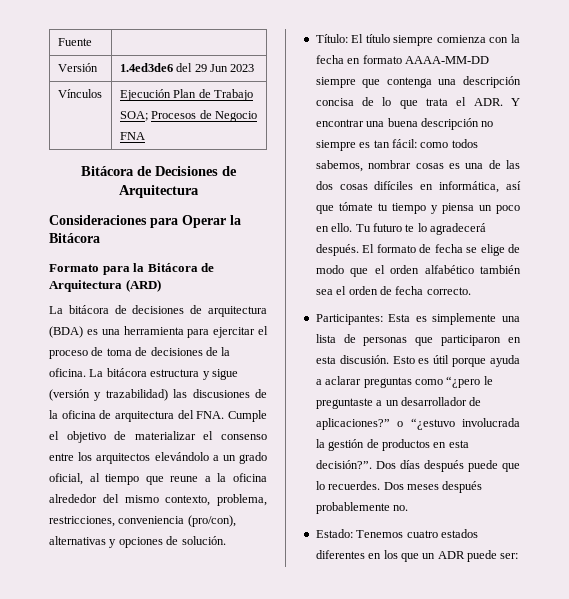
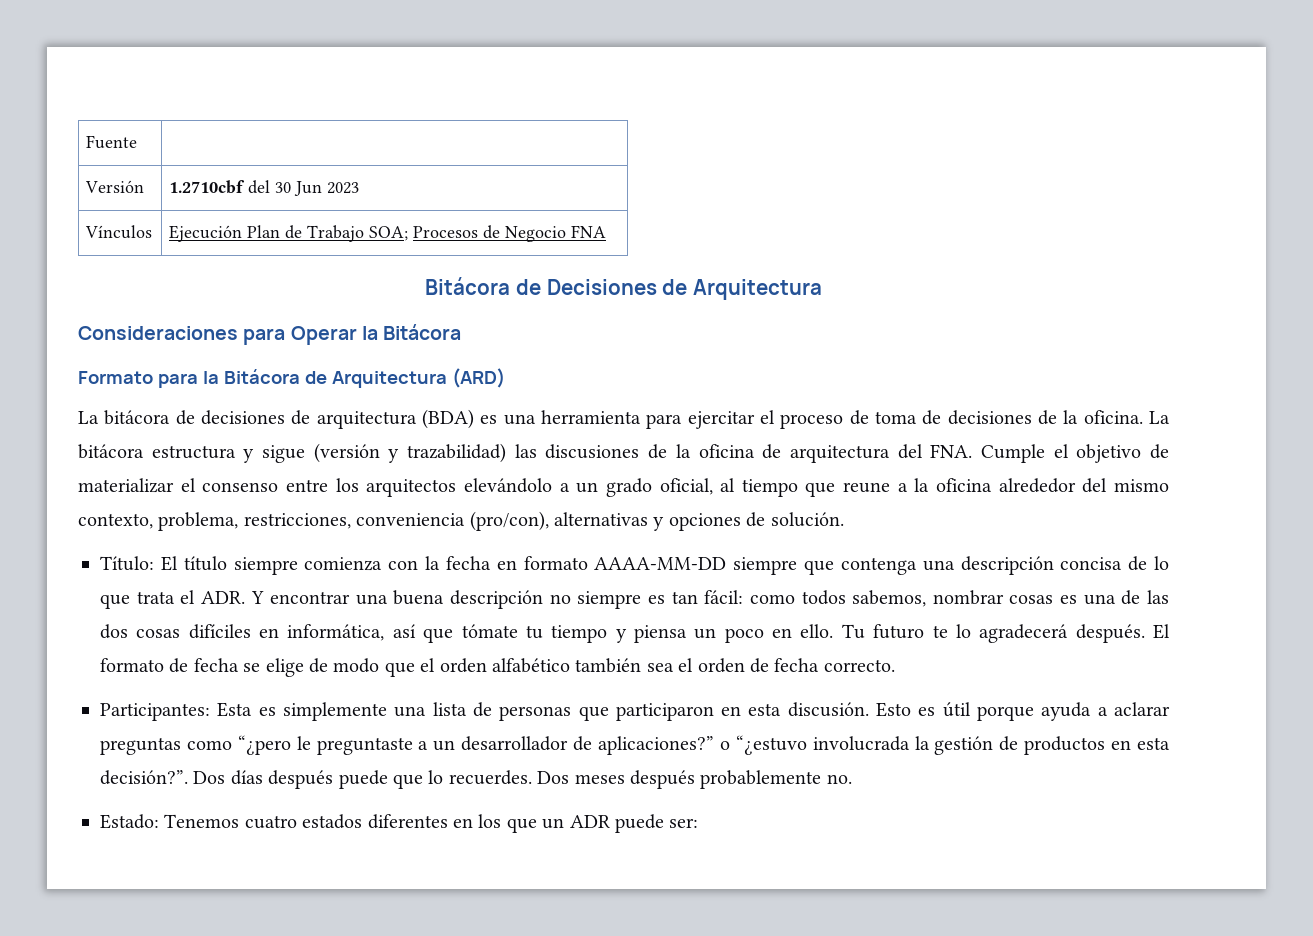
- Versión | 1.4ed3de6 del 29 Jun 2023
+ Versión | 1.2710cbf del 30 Jun 2023

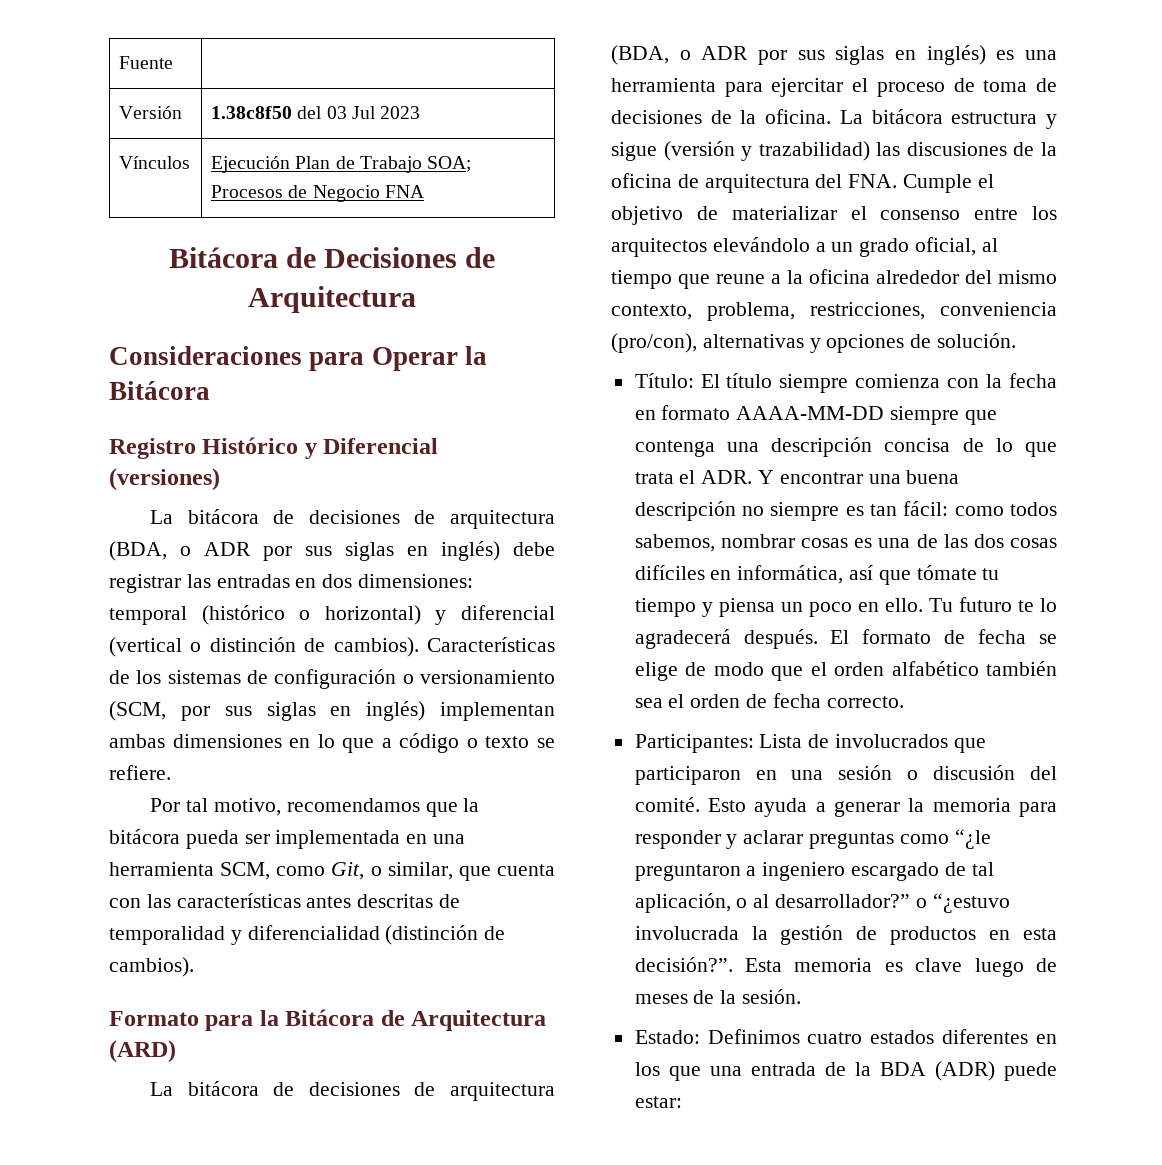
- Versión | 1.2710cbf del 30 Jun 2023
+ Versión | 1.38c8f50 del 03 Jul 2023
+ Registro Histórico y Diferencial (versiones)
+ La bitácora de decisiones de arquitectura (BDA, o ADR por sus siglas en inglés) debe registrar las entradas en dos dimensiones: temporal (histórico o horizontal) y diferencial (vertical o distinción de cambios). Características de los sistemas de configuración o versionamiento (SCM, por sus siglas en inglés) implementan ambas dimensiones en lo que a código o texto se refiere.
+ Por tal motivo, recomendamos que la bitácora pueda ser implementada en una herramienta SCM, como Git, o similar, que cuenta con las características antes descritas de temporalidad y diferencialidad (distinción de cambios).
- La bitácora de decisiones de arquitectura (BDA) es una herramienta para ejercitar el proceso de toma de decisiones de la oficina.
+ La bitácora de decisiones de arquitectura (BDA, o ADR por sus siglas en inglés) es una herramienta para ejercitar el proceso de toma de decisiones de la oficina.
- Participantes: Esta es simplemente una lista de personas que participaron en esta discusión. Esto es útil porque ayuda a aclarar preguntas como “¿pero le preguntaste a un desarrollador de aplicaciones?” o “¿estuvo involucrada la gestión de productos en esta decisión?”.
+ Participantes: Lista de involucrados que participaron en una sesión o discusión del comité. Esto ayuda a generar la memoria para responder y aclarar preguntas como “¿le preguntaron a ingeniero escargado de tal aplicación, o al desarrollador?” o “¿estuvo involucrada la gestión de productos en esta decisión?”.
- Dos días después puede que lo recuerdes. Dos meses después probablemente no.
+ Esta memoria es clave luego de meses de la sesión.
- Estado: Tenemos cuatro estados diferentes en los que un ADR puede ser:
+ Estado: Definimos cuatro estados diferentes en los que una entrada de la BDA (ADR) puede estar:

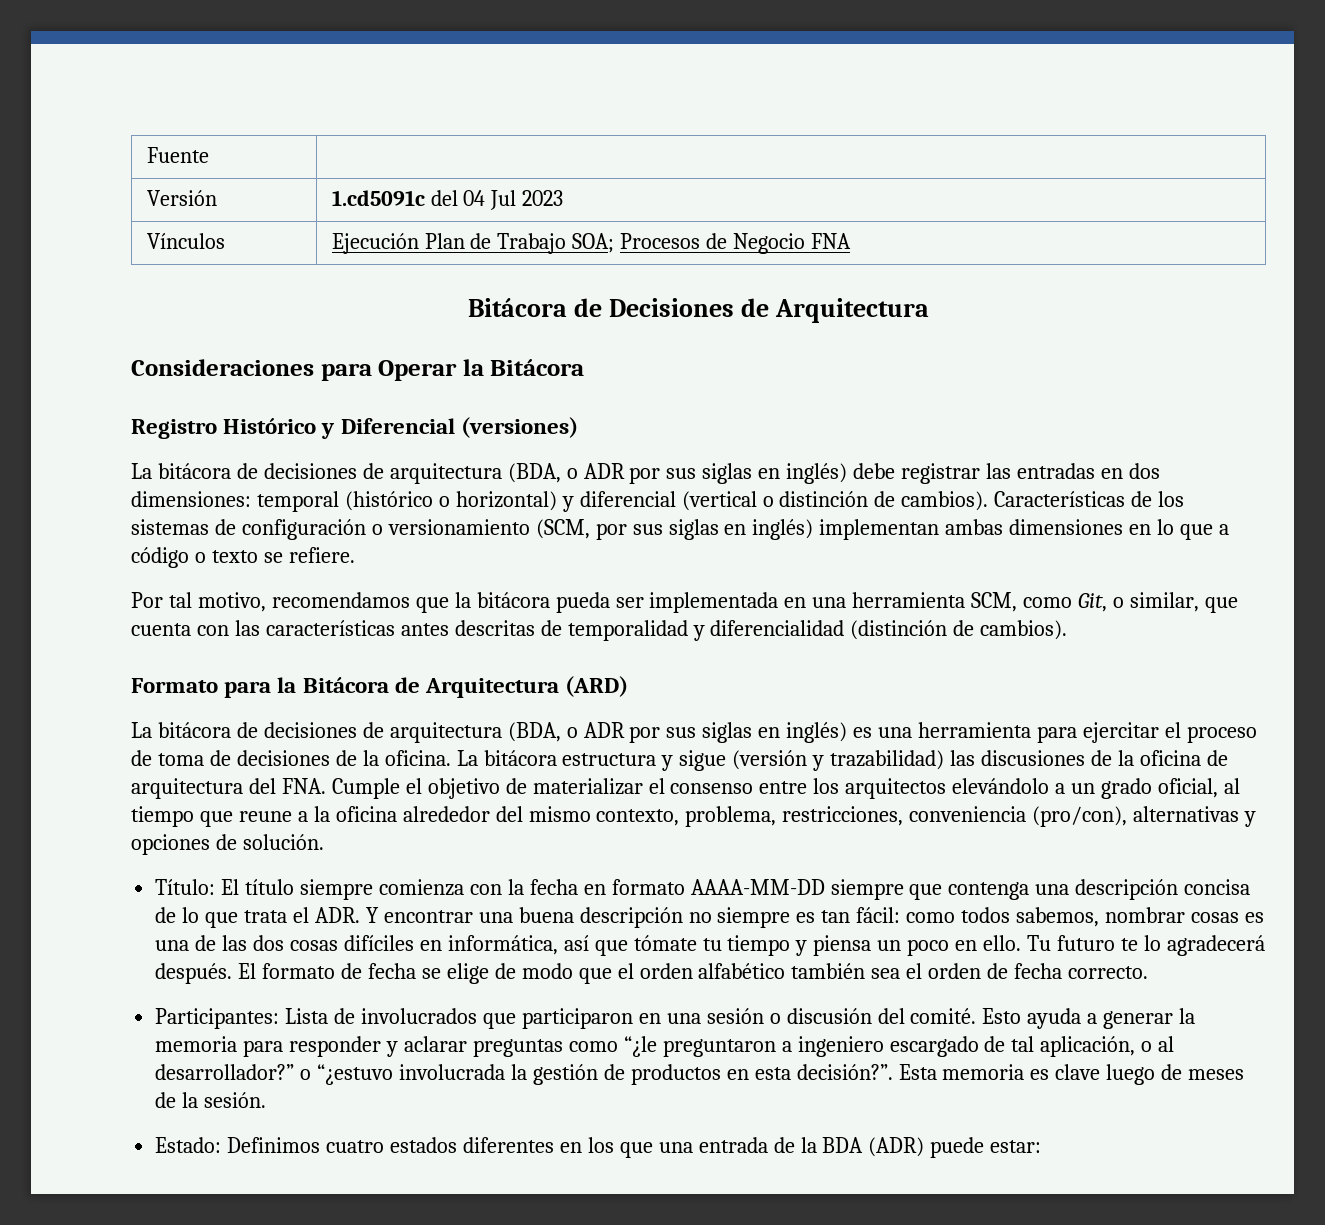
- Versión | 1.38c8f50 del 03 Jul 2023
+ Versión | 1.cd5091c del 04 Jul 2023

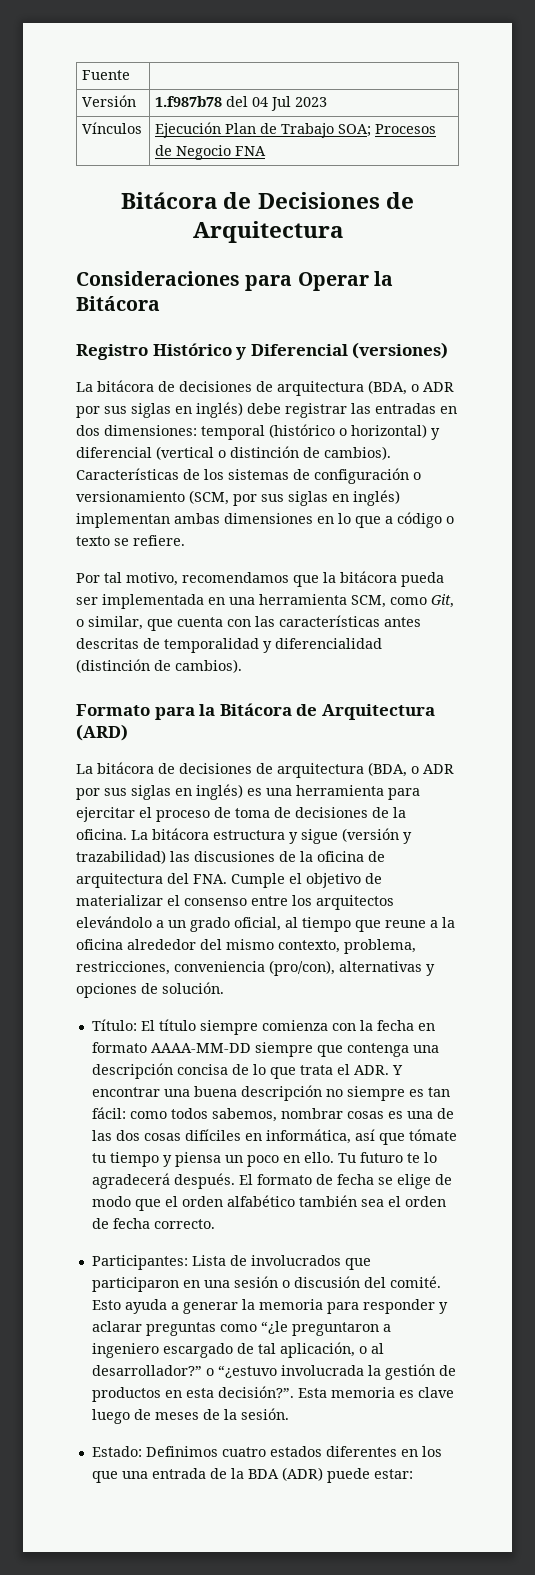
- Versión | 1.cd5091c del 04 Jul 2023
+ Versión | 1.f987b78 del 04 Jul 2023

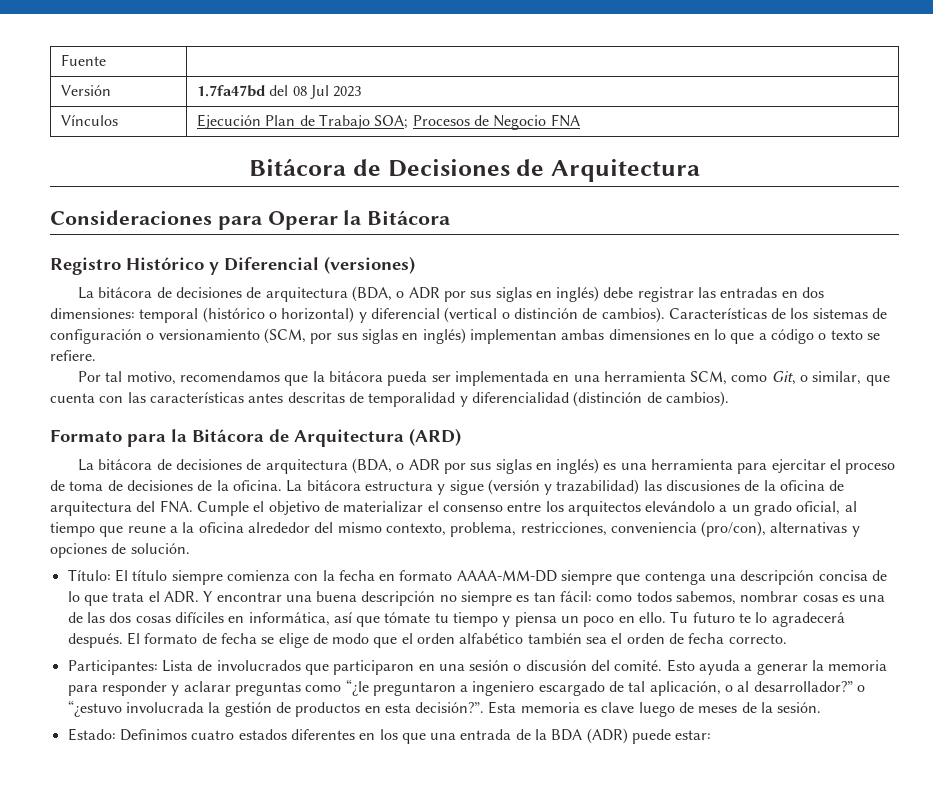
- Versión | 1.f987b78 del 04 Jul 2023
+ Versión | 1.7fa47bd del 08 Jul 2023

